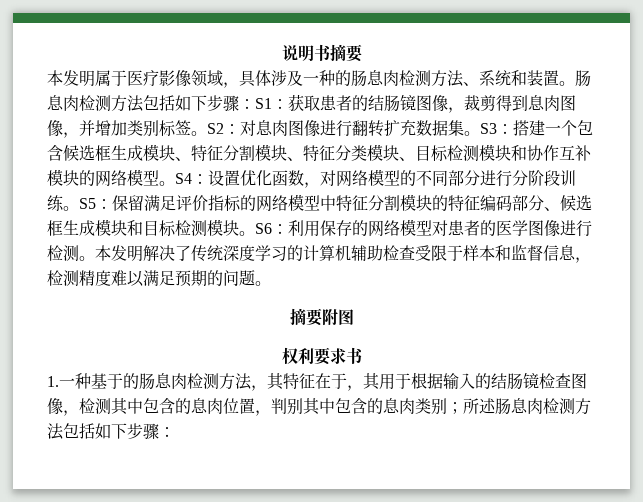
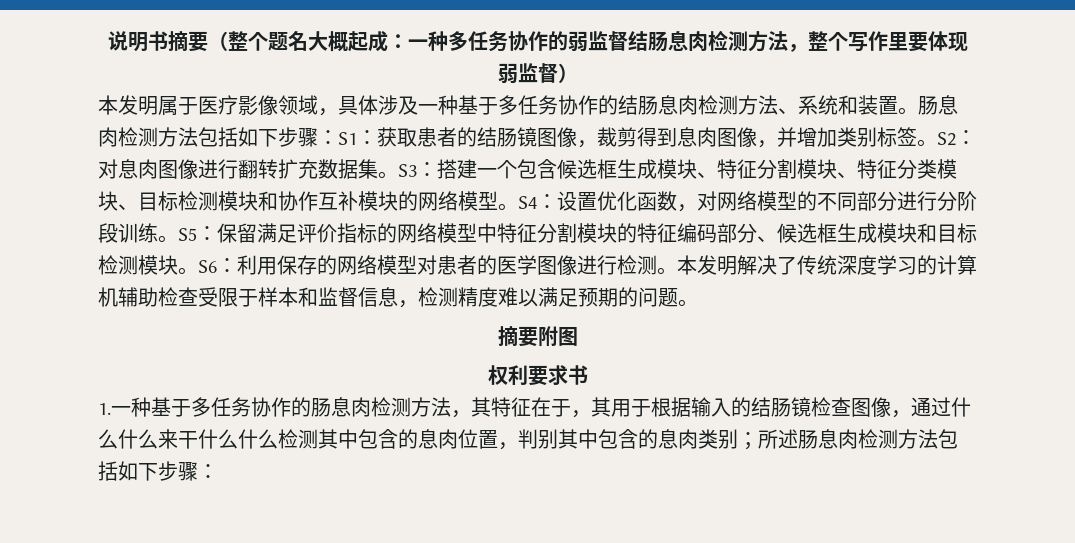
- 说明书摘要
+ 说明书摘要（整个题名大概起成：一种多任务协作的弱监督结肠息肉检测方法，整个写作里要体现弱监督）
- 本发明属于医疗影像领域，具体涉及一种的肠息肉检测方法、系统和装置。
+ 本发明属于医疗影像领域，具体涉及一种基于多任务协作的结肠息肉检测方法、系统和装置。
- 1.一种基于的肠息肉检测方法，其特征在于，其用于根据输入的结肠镜检查图像，检测其中包含的息肉位置，判别其中包含的息肉类别；所述肠息肉检测方法包括如下步骤：
+ 1.一种基于多任务协作的肠息肉检测方法，其特征在于，其用于根据输入的结肠镜检查图像，通过什么什么来干什么什么检测其中包含的息肉位置，判别其中包含的息肉类别；所述肠息肉检测方法包括如下步骤：

